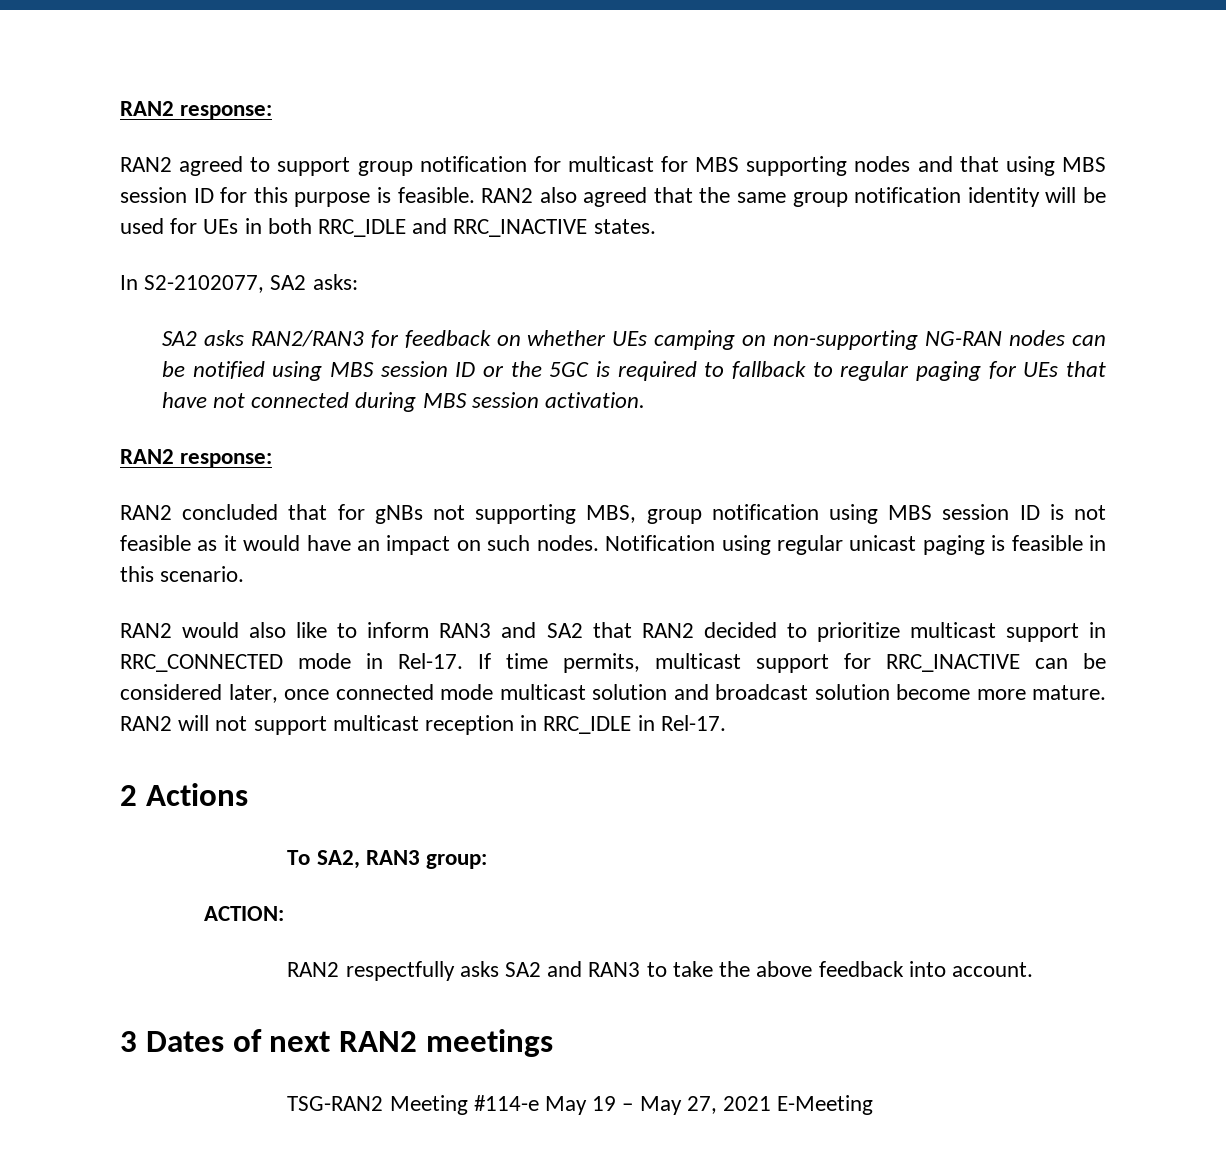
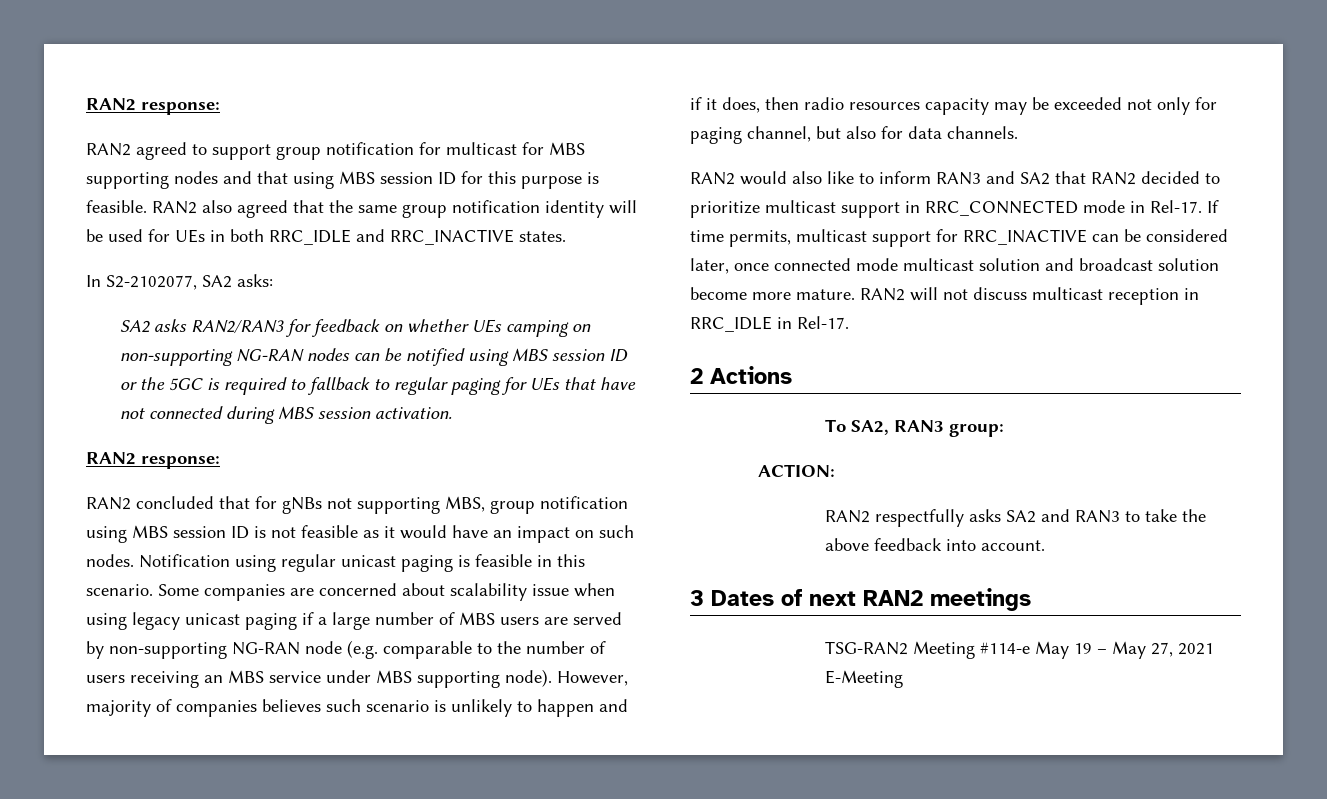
+ Some companies are concerned about scalability issue when using legacy unicast paging if a large number of MBS users are served by non-supporting NG-RAN node (e.g. comparable to the number of users receiving an MBS service under MBS supporting node). However, majority of companies believes such scenario is unlikely to happen and if it does, then radio resources capacity may be exceeded not only for paging channel, but also for data channels.
- RAN2 will not support multicast reception in RRC_IDLE in Rel-17.
+ RAN2 will not discuss multicast reception in RRC_IDLE in Rel-17.

